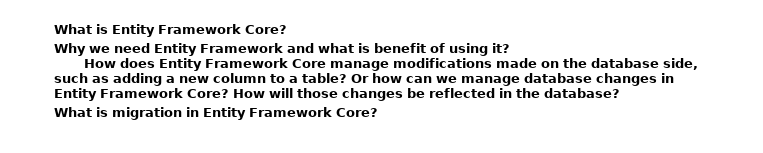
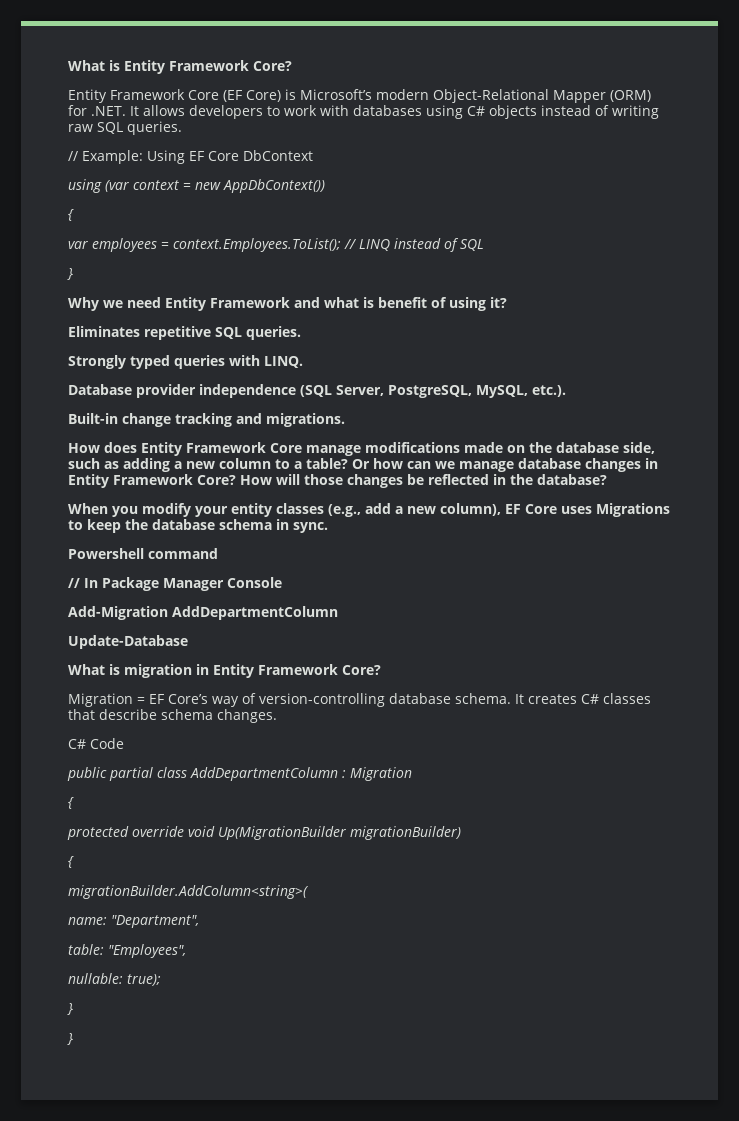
+ Entity Framework Core (EF Core) is Microsoft’s modern Object-Relational Mapper (ORM) for .NET. It allows developers to work with databases using C# objects instead of writing raw SQL queries.
+ // Example: Using EF Core DbContext
+ using (var context = new AppDbContext())
+ {
+ var employees = context.Employees.ToList(); // LINQ instead of SQL
+ }
+ Eliminates repetitive SQL queries.
+ Strongly typed queries with LINQ.
+ Database provider independence (SQL Server, PostgreSQL, MySQL, etc.).
+ Built-in change tracking and migrations.
+ When you modify your entity classes (e.g., add a new column), EF Core uses Migrations to keep the database schema in sync.
+ Powershell command
+ // In Package Manager Console
+ Add-Migration AddDepartmentColumn
+ Update-Database
+ Migration = EF Core’s way of version-controlling database schema. It creates C# classes that describe schema changes.
+ C# Code
+ public partial class AddDepartmentColumn : Migration
+ {
+ protected override void Up(MigrationBuilder migrationBuilder)
+ {
+ migrationBuilder.AddColumn<string>(
+ name: "Department",
+ table: "Employees",
+ nullable: true);
+ }
+ }

